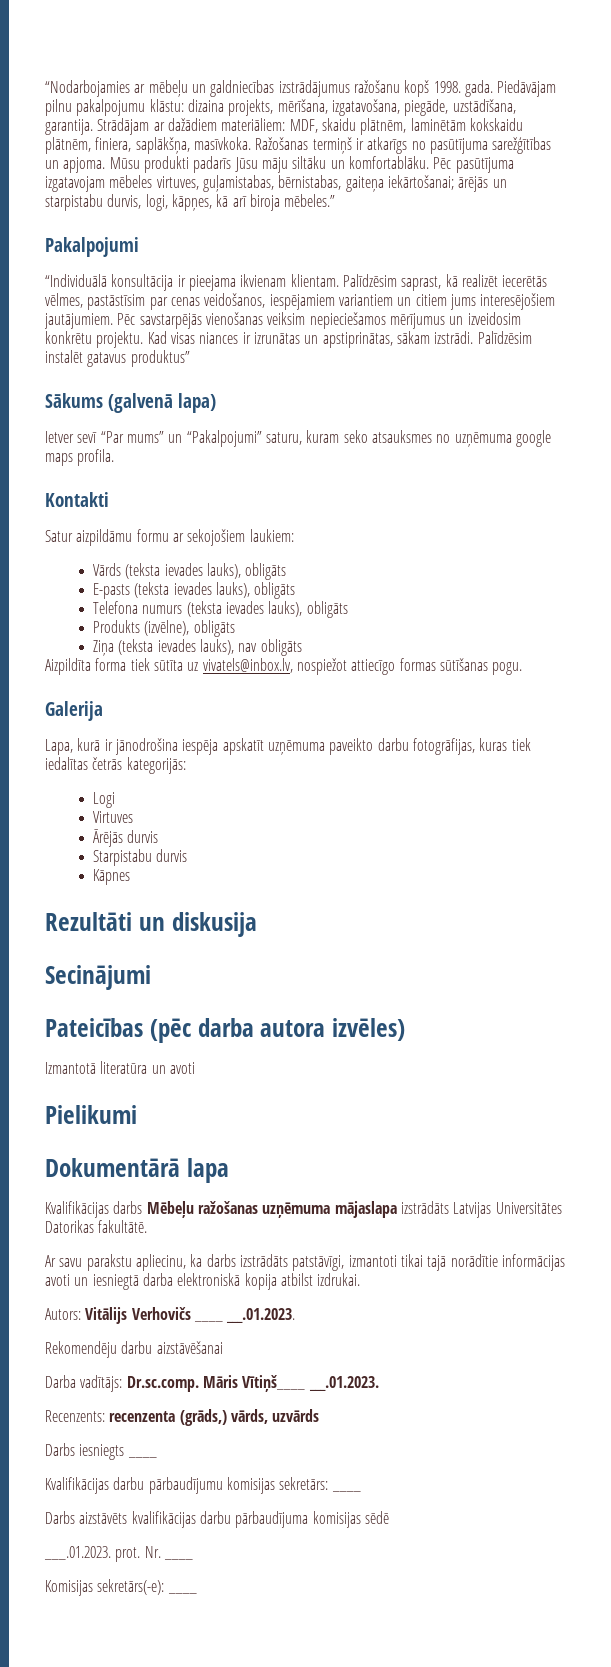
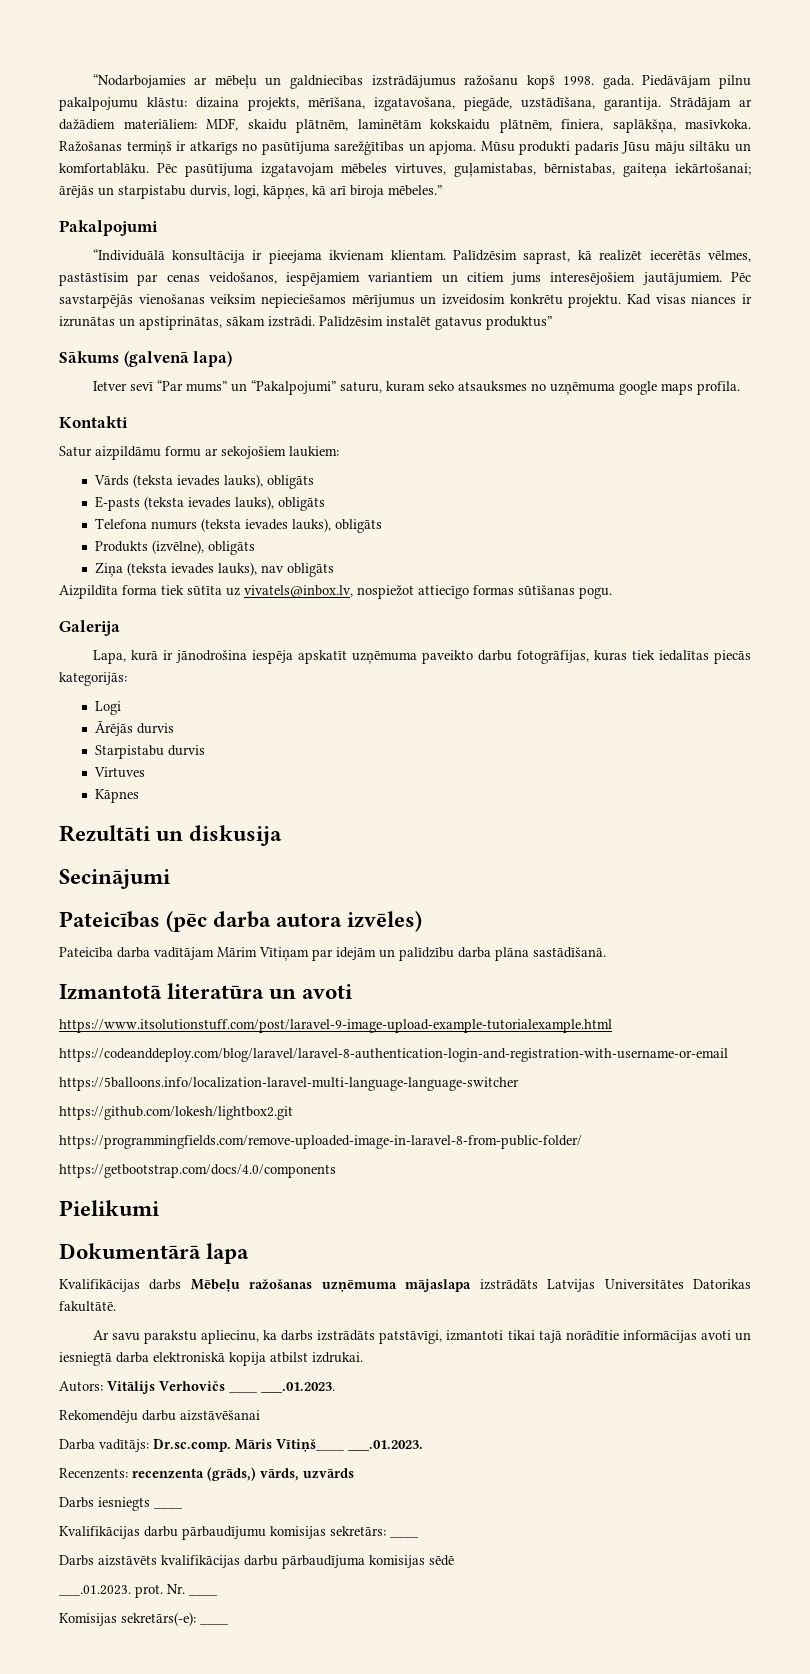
- Lapa, kurā ir jānodrošina iespēja apskatīt uzņēmuma paveikto darbu fotogrāfijas, kuras tiek iedalītas četrās kategorijās:
+ Lapa, kurā ir jānodrošina iespēja apskatīt uzņēmuma paveikto darbu fotogrāfijas, kuras tiek iedalītas piecās kategorijās:
- Virtuves
+ Virtuves
+ Pateicība darba vadītājam Mārim Vītiņam par idejām un palīdzību darba plāna sastādīšanā.
  Izmantotā literatūra un avoti
+ https://www.itsolutionstuff.com/post/laravel-9-image-upload-example-tutorialexample.html
+ https://codeanddeploy.com/blog/laravel/laravel-8-authentication-login-and-registration-with-username-or-email
+ https://5balloons.info/localization-laravel-multi-language-language-switcher
+ https://github.com/lokesh/lightbox2.git
+ https://programmingfields.com/remove-uploaded-image-in-laravel-8-from-public-folder/
+ https://getbootstrap.com/docs/4.0/components

